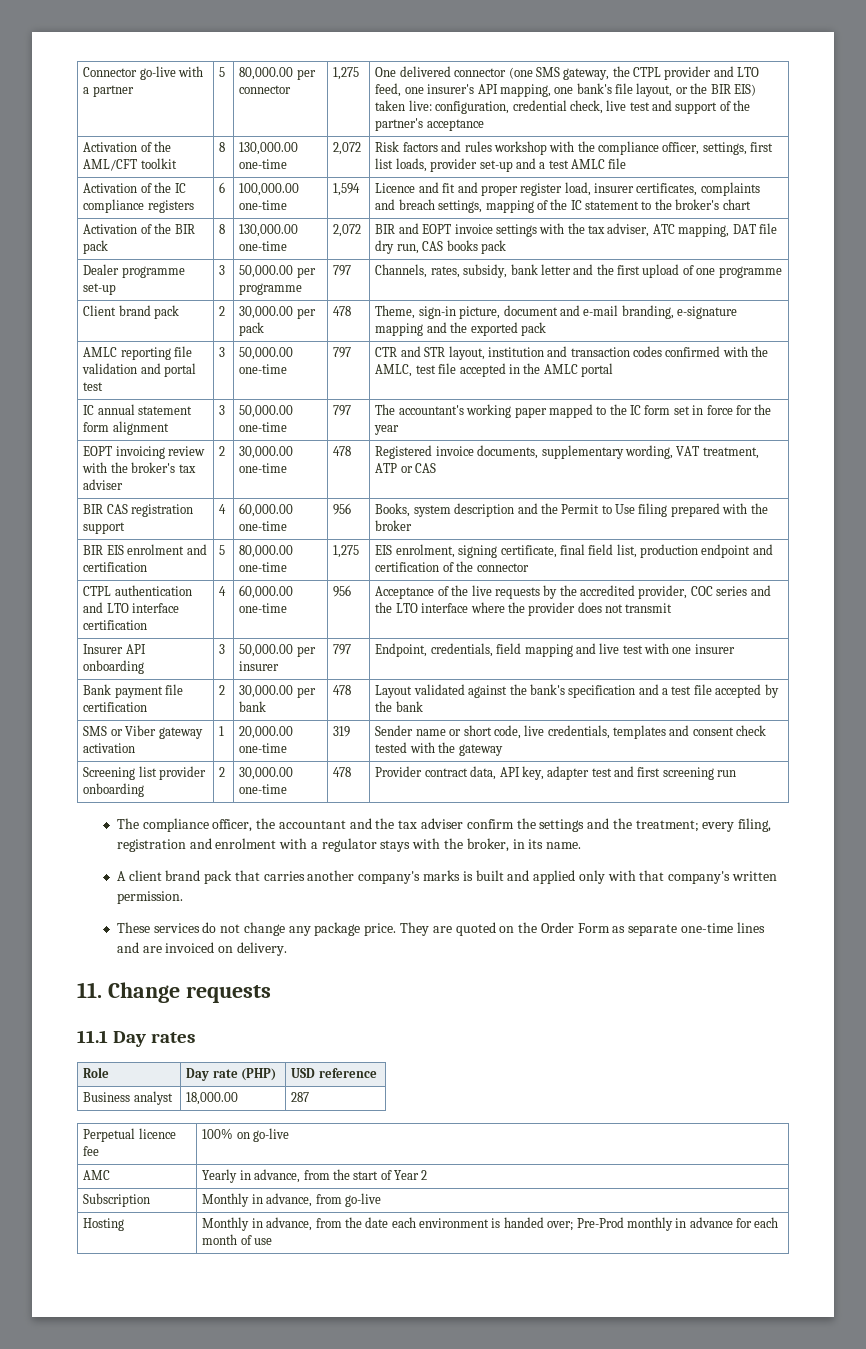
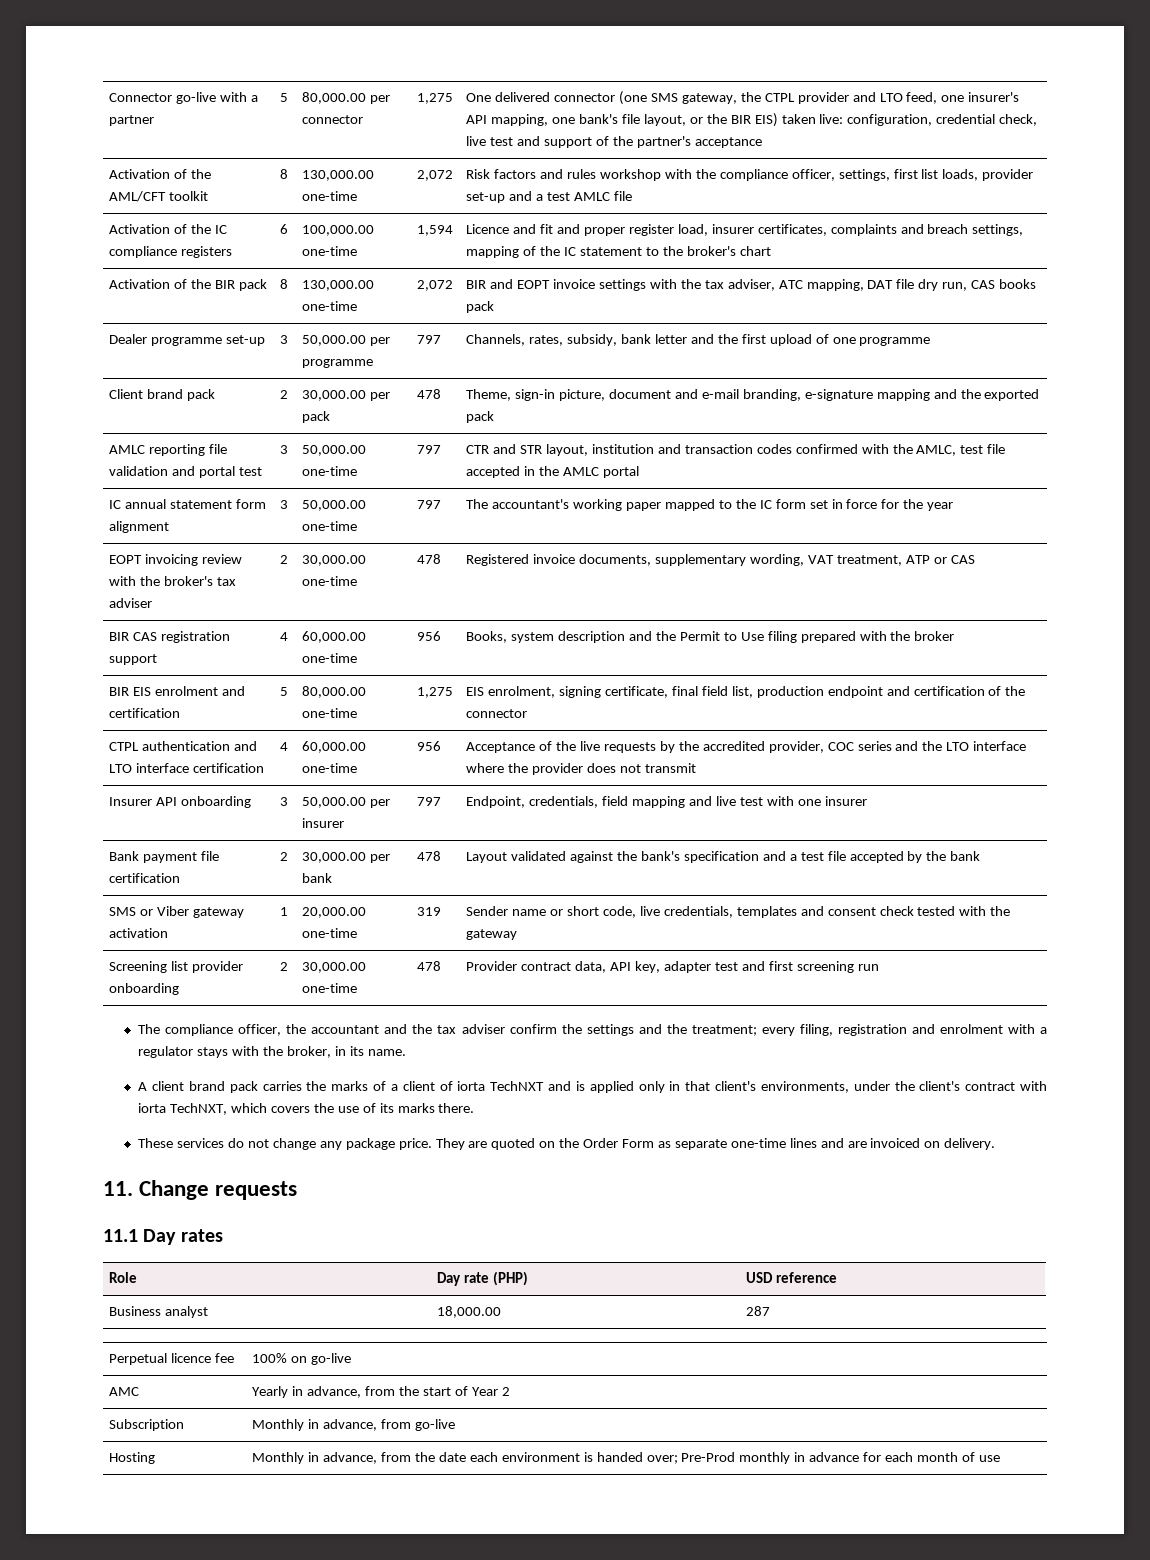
- A client brand pack that carries another company's marks is built and applied only with that company's written permission.
+ A client brand pack carries the marks of a client of iorta TechNXT and is applied only in that client's environments, under the client's contract with iorta TechNXT, which covers the use of its marks there.

